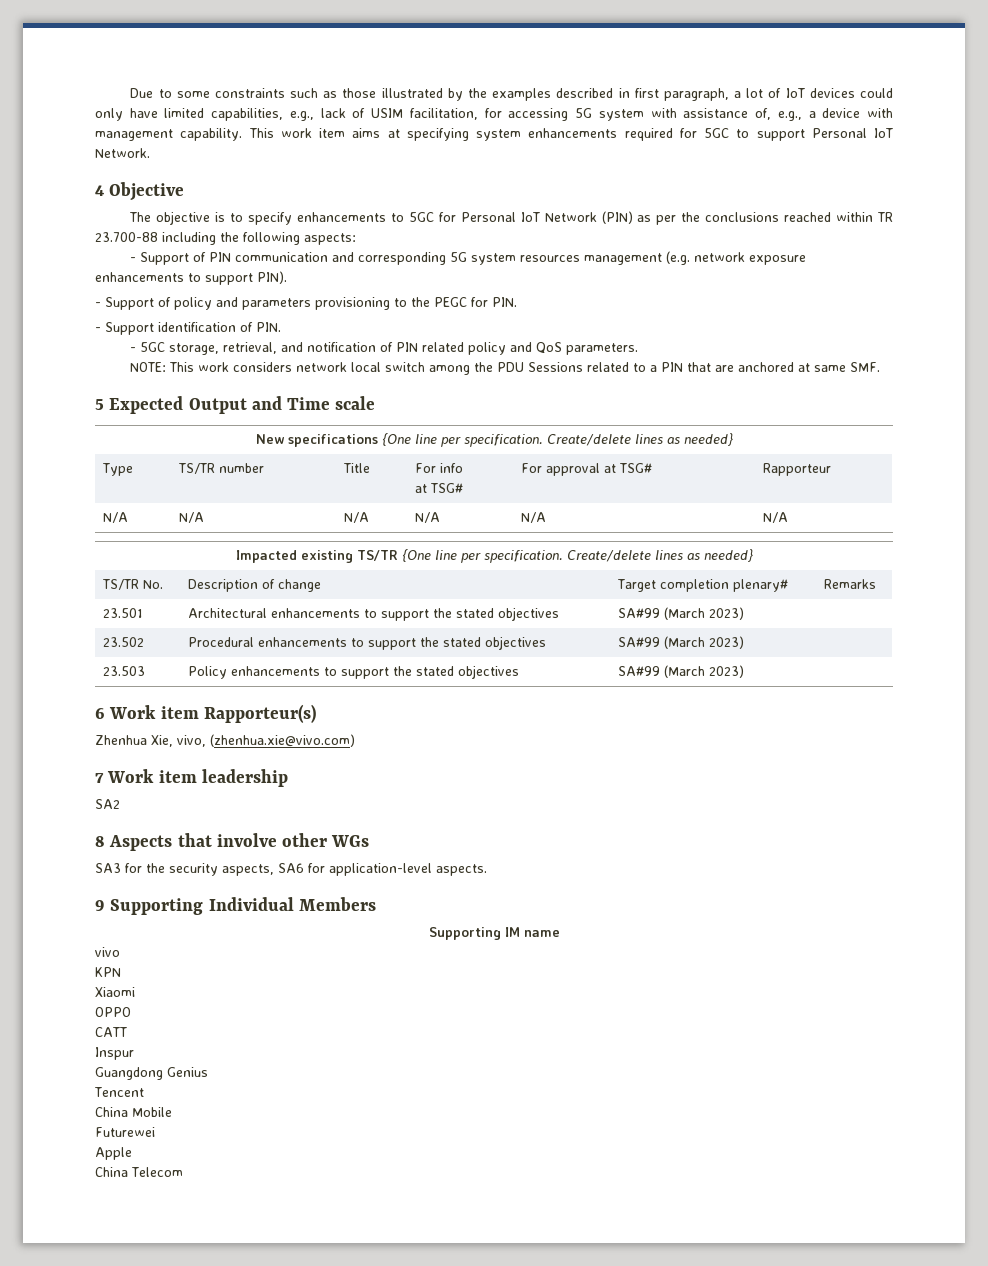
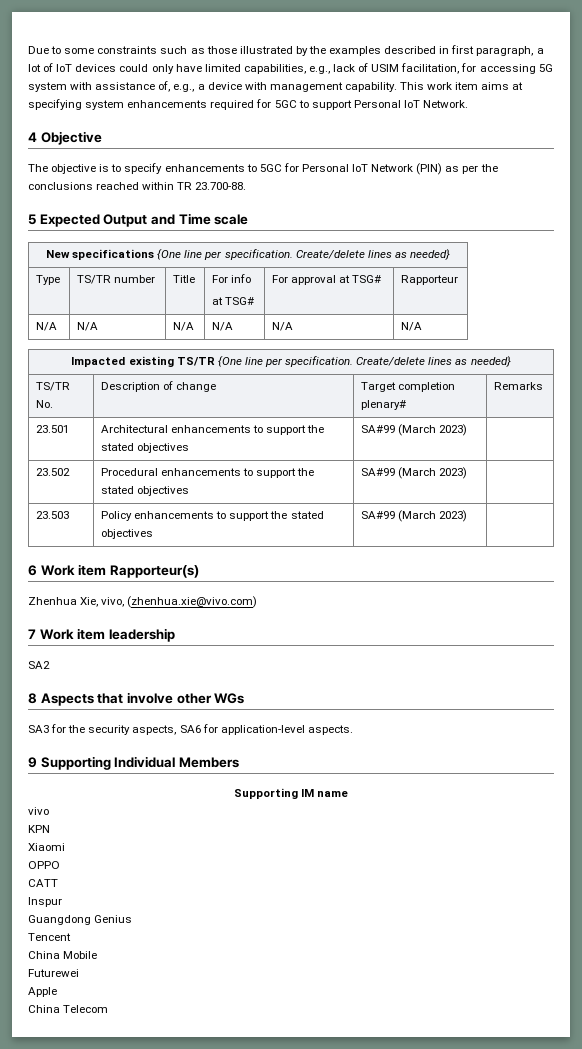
- The objective is to specify enhancements to 5GC for Personal IoT Network (PIN) as per the conclusions reached within TR 23.700-88 including the following aspects:
- - Support of PIN communication and corresponding 5G system resources management (e.g. network exposure enhancements to support PIN).
- - Support of policy and parameters provisioning to the PEGC for PIN.
- - Support identification of PIN.
- - 5GC storage, retrieval, and notification of PIN related policy and QoS parameters.
- NOTE: This work considers network local switch among the PDU Sessions related to a PIN that are anchored at same SMF.
+ The objective is to specify enhancements to 5GC for Personal IoT Network (PIN) as per the conclusions reached within TR 23.700-88.

